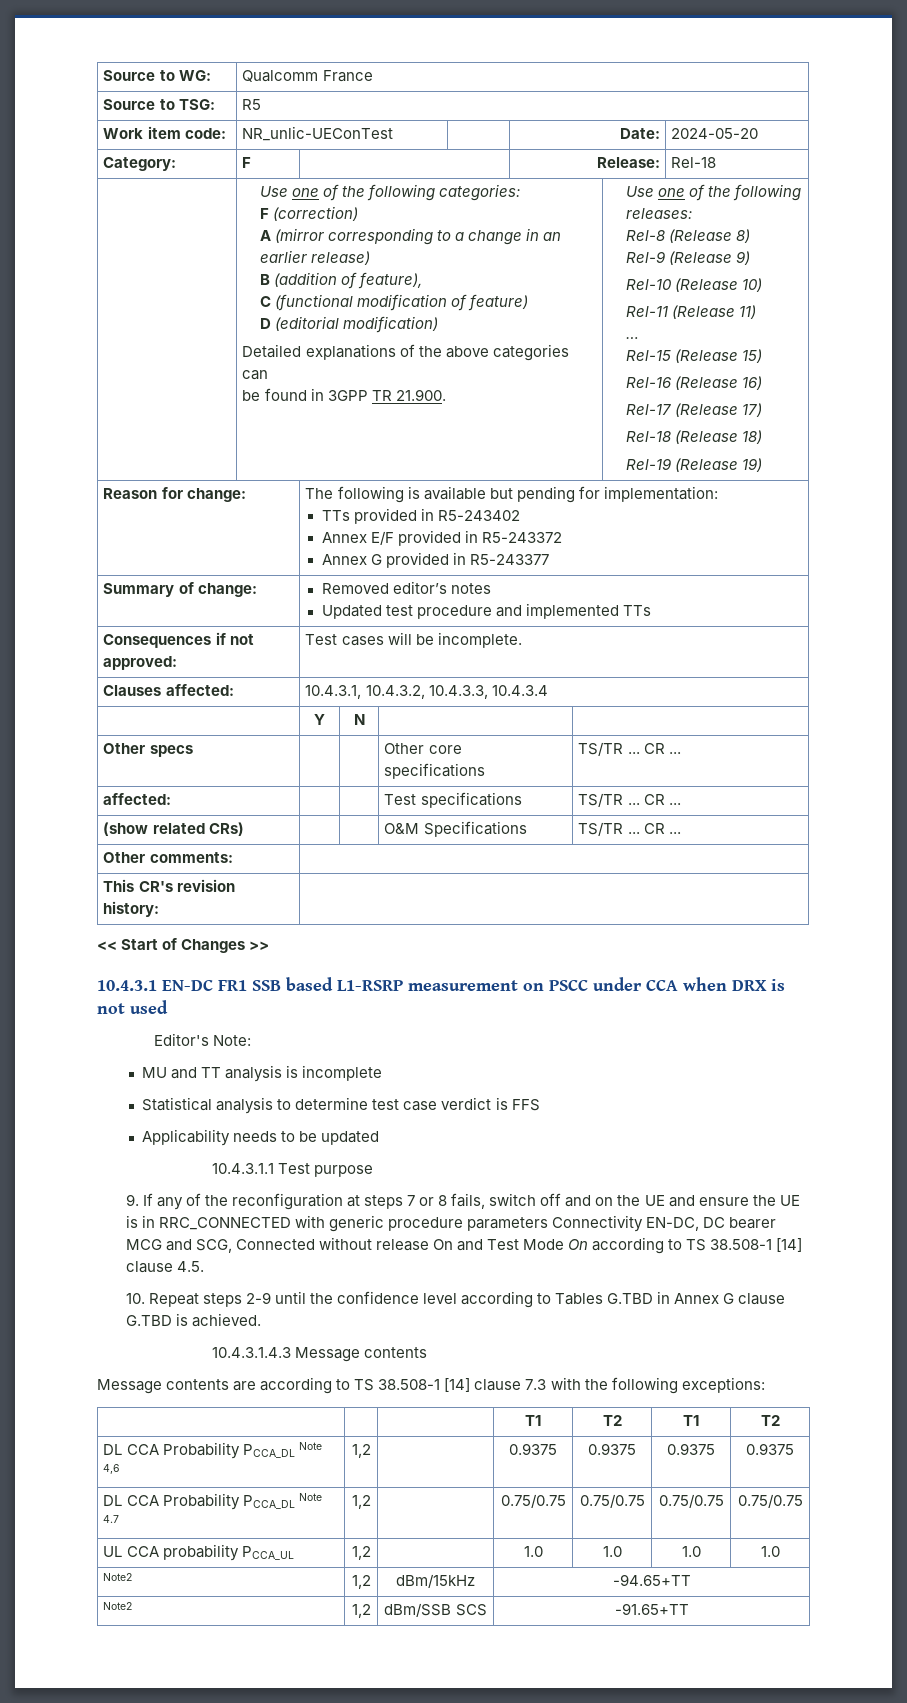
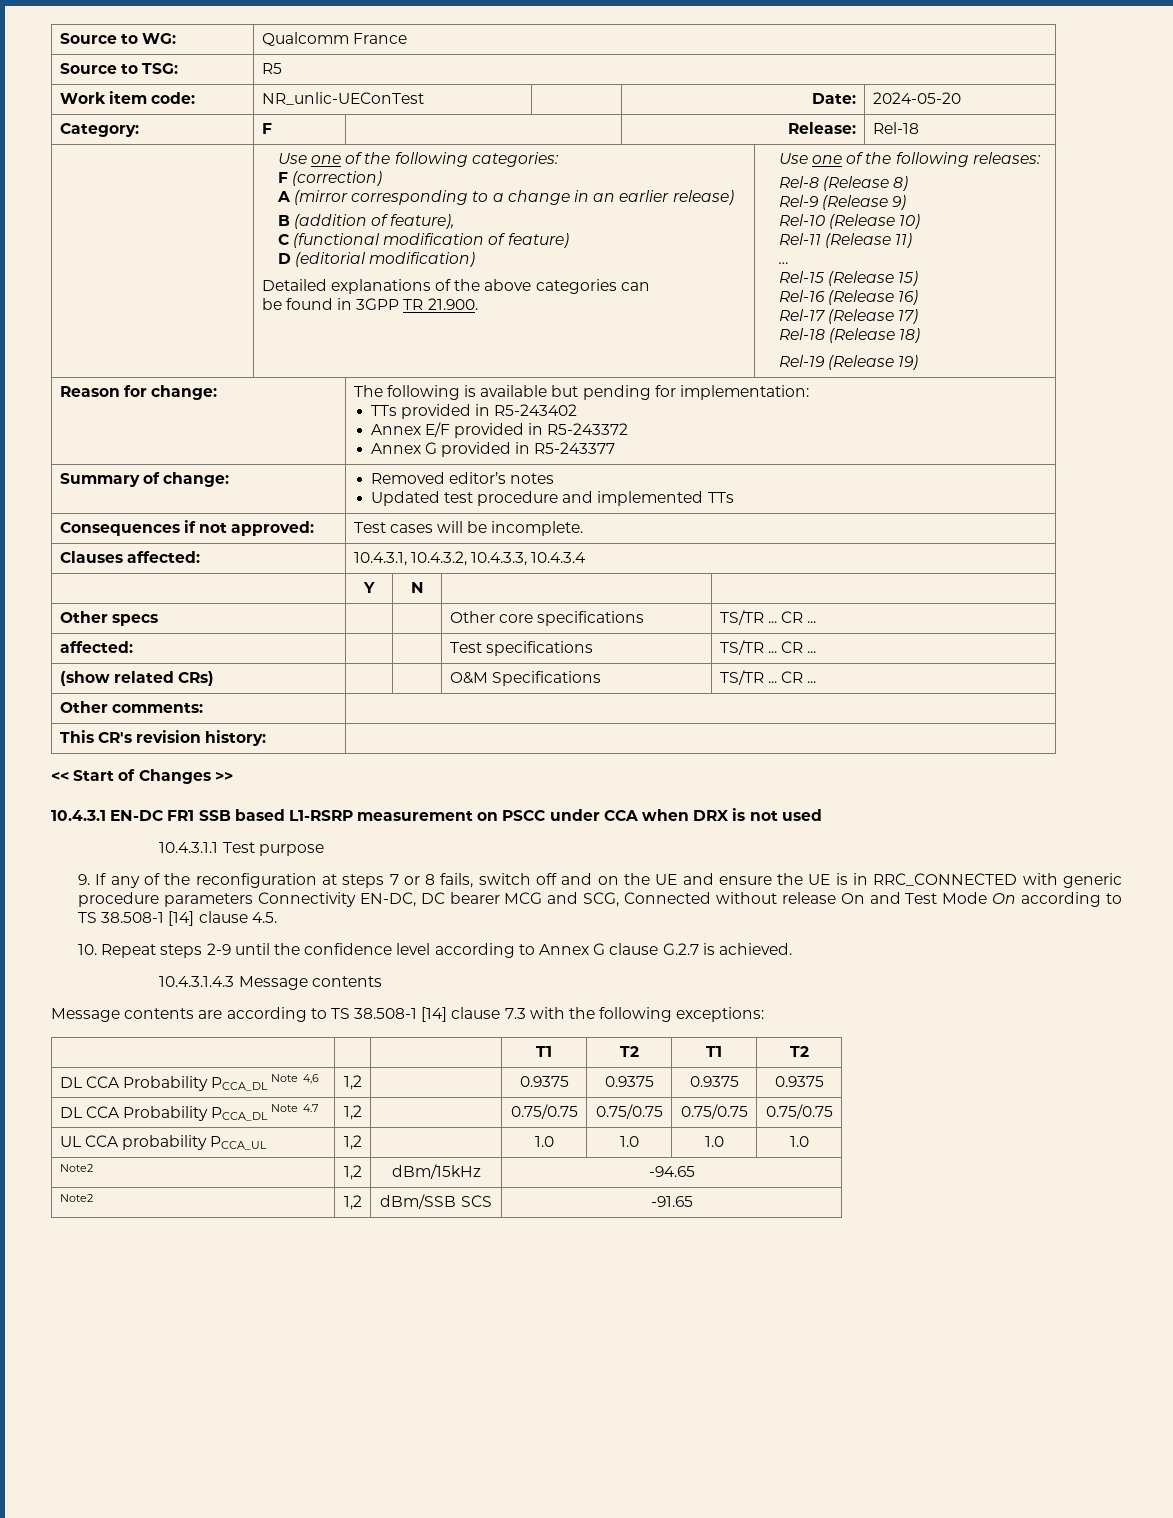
- Editor's Note:
- MU and TT analysis is incomplete
- Statistical analysis to determine test case verdict is FFS
- Applicability needs to be updated
- 10. Repeat steps 2-9 until the confidence level according to Tables G.TBD in Annex G clause G.TBD is achieved.
+ 10. Repeat steps 2-9 until the confidence level according to Annex G clause G.2.7 is achieved.
- Note2 | 1,2 | dBm/15kHz | -94.65+TT
+ Note2 | 1,2 | dBm/15kHz | -94.65
- Note2 | 1,2 | dBm/SSB SCS | -91.65+TT
+ Note2 | 1,2 | dBm/SSB SCS | -91.65

